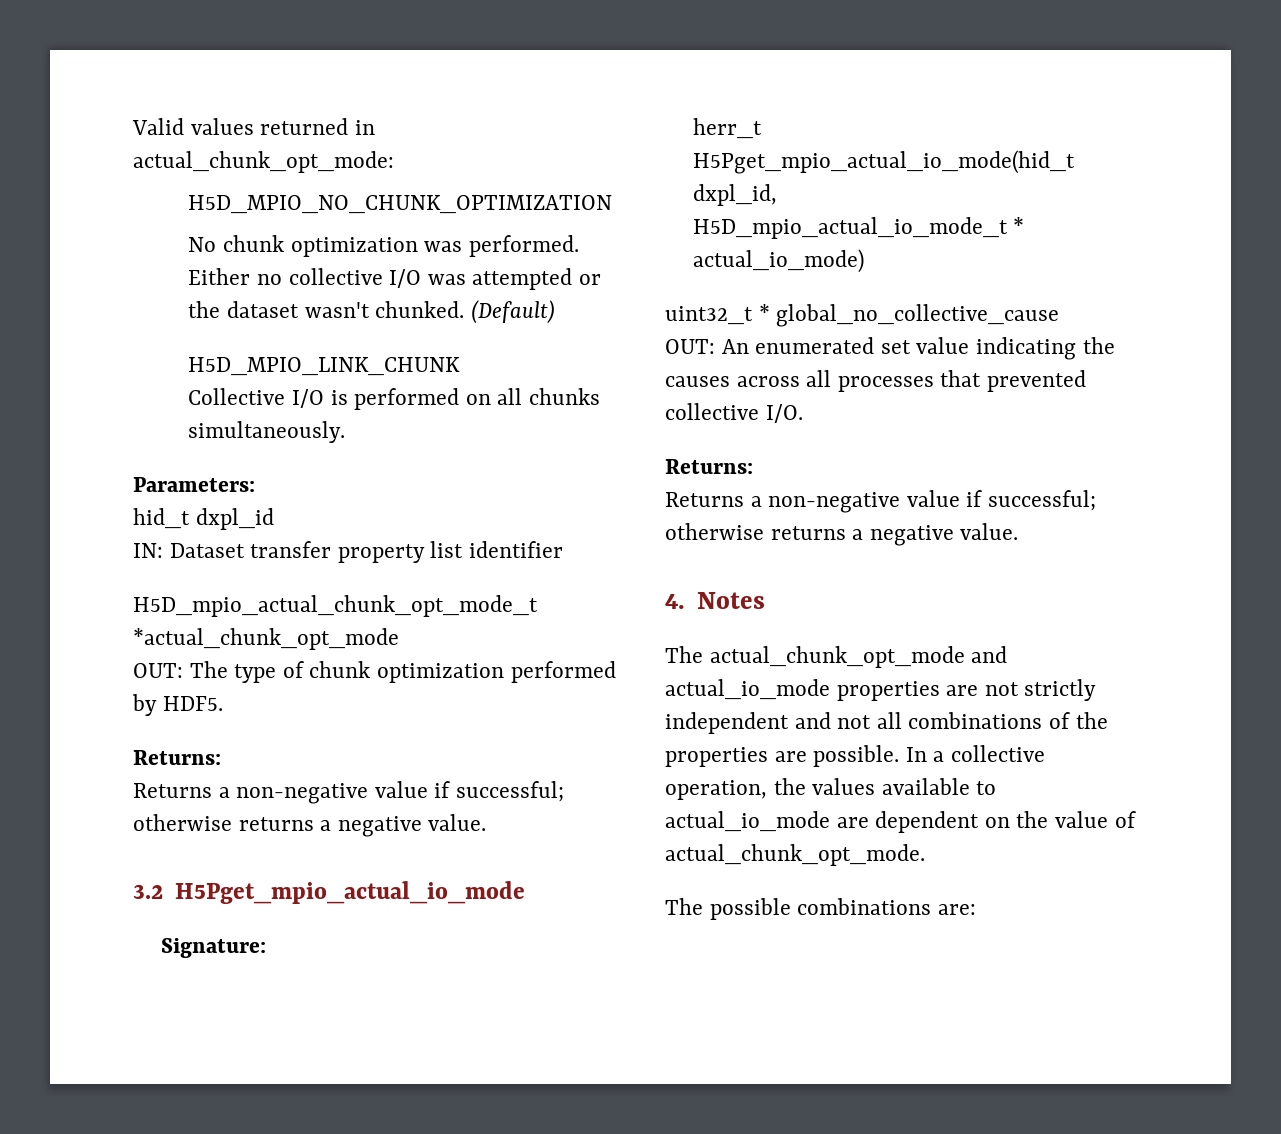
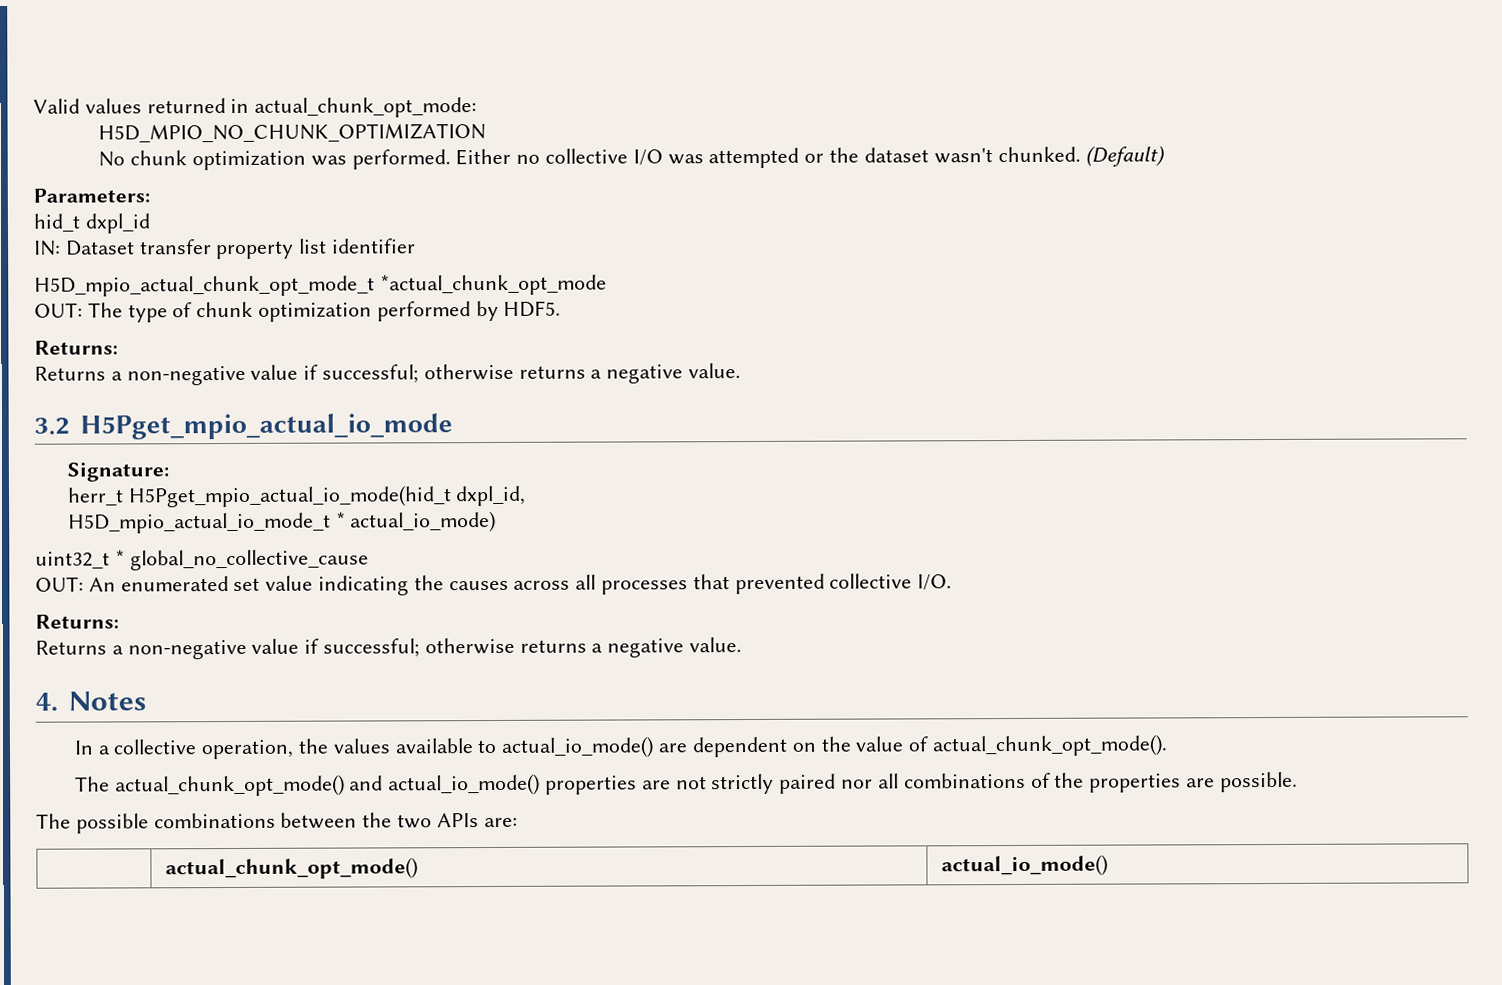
- H5D_MPIO_LINK_CHUNK
- Collective I/O is performed on all chunks simultaneously.
- The actual_chunk_opt_mode and actual_io_mode properties are not strictly independent and not all combinations of the properties are possible. In a collective operation, the values available to actual_io_mode are dependent on the value of actual_chunk_opt_mode.
+ In a collective operation, the values available to actual_io_mode() are dependent on the value of actual_chunk_opt_mode().
+ The actual_chunk_opt_mode() and actual_io_mode() properties are not strictly paired nor all combinations of the properties are possible.
- The possible combinations are:
+ The possible combinations between the two APIs are:
+ | actual_chunk_opt_mode() | actual_io_mode()

